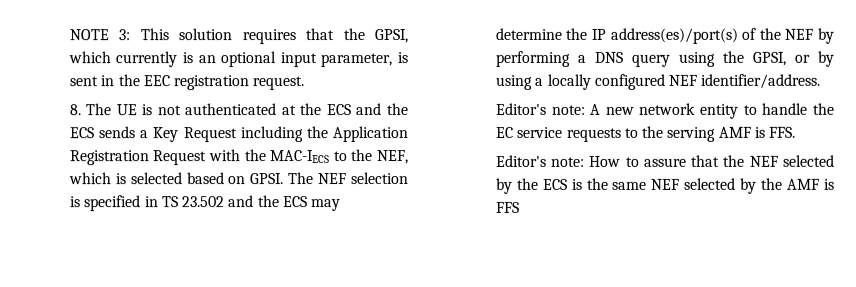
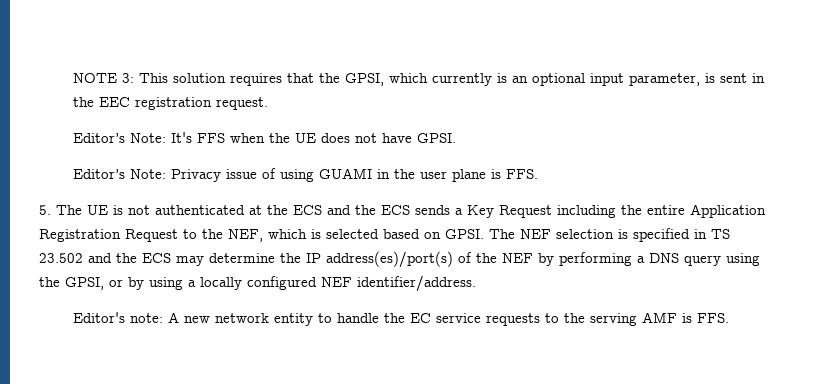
- 8. The UE is not authenticated at the ECS and the ECS sends a Key Request including the Application Registration Request with the MAC-IECS to the NEF, which is selected based on GPSI.
+ Editor’s Note: It's FFS when the UE does not have GPSI.
+ Editor’s Note: Privacy issue of using GUAMI in the user plane is FFS.
+ 5. The UE is not authenticated at the ECS and the ECS sends a Key Request including the entire Application Registration Request to the NEF, which is selected based on GPSI.
- Editor's note: How to assure that the NEF selected by the ECS is the same NEF selected by the AMF is FFS

